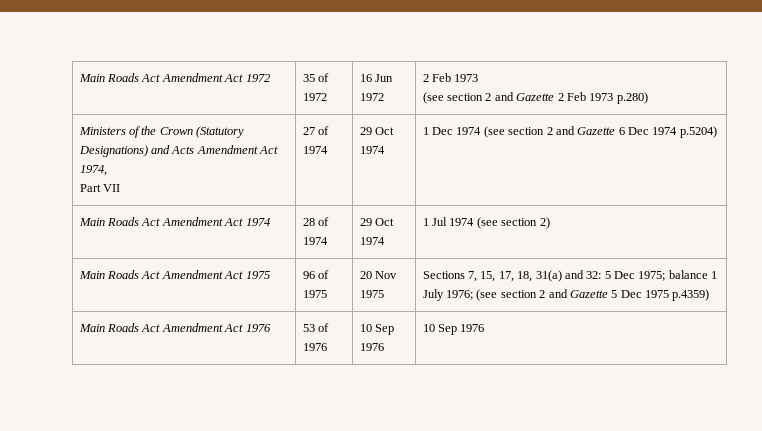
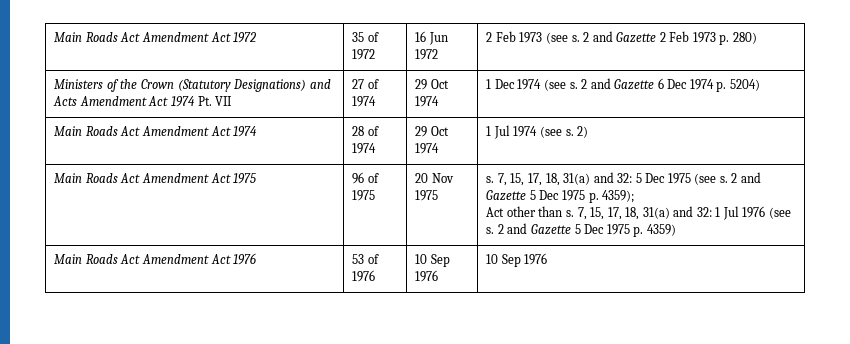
- Main Roads Act Amendment Act 1972 | 35 of 1972 | 16 Jun 1972 | 2 Feb 1973
- (see section 2 and Gazette 2 Feb 1973 p.280)
+ Main Roads Act Amendment Act 1972 | 35 of 1972 | 16 Jun 1972 | 2 Feb 1973 (see s. 2 and Gazette 2 Feb 1973 p. 280)
- Ministers of the Crown (Statutory Designations) and Acts Amendment Act 1974,
- Part VII | 27 of 1974 | 29 Oct 1974 | 1 Dec 1974 (see section 2 and Gazette 6 Dec 1974 p.5204)
+ Ministers of the Crown (Statutory Designations) and Acts Amendment Act 1974 Pt. VII | 27 of 1974 | 29 Oct 1974 | 1 Dec 1974 (see s. 2 and Gazette 6 Dec 1974 p. 5204)
- Main Roads Act Amendment Act 1974 | 28 of 1974 | 29 Oct 1974 | 1 Jul 1974 (see section 2)
+ Main Roads Act Amendment Act 1974 | 28 of 1974 | 29 Oct 1974 | 1 Jul 1974 (see s. 2)
- Sections 7, 15, 17, 18, 31(a) and 32: 5 Dec 1975; balance 1 July 1976; (see section 2 and Gazette 5 Dec 1975 p.4359)
+ s. 7, 15, 17, 18, 31(a) and 32: 5 Dec 1975 (see s. 2 and Gazette 5 Dec 1975 p. 4359);
+ Act other than s. 7, 15, 17, 18, 31(a) and 32: 1 Jul 1976 (see s. 2 and Gazette 5 Dec 1975 p. 4359)

